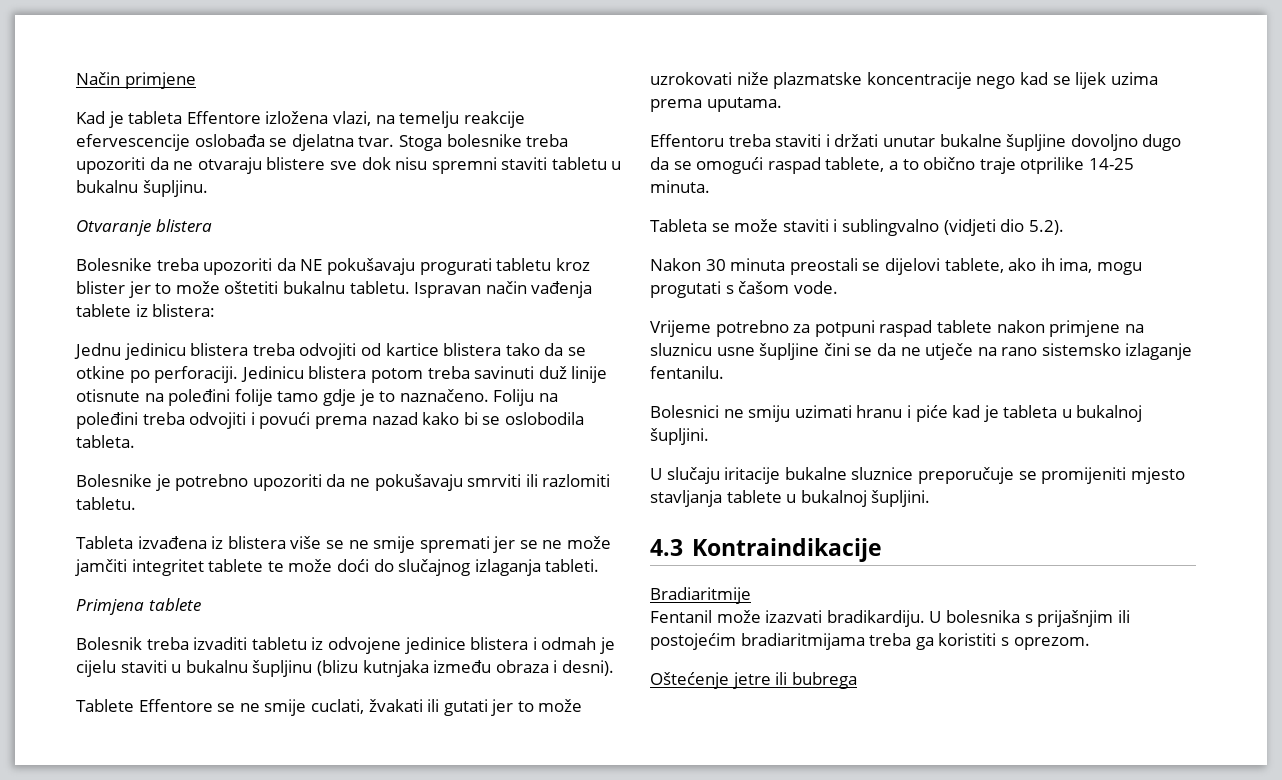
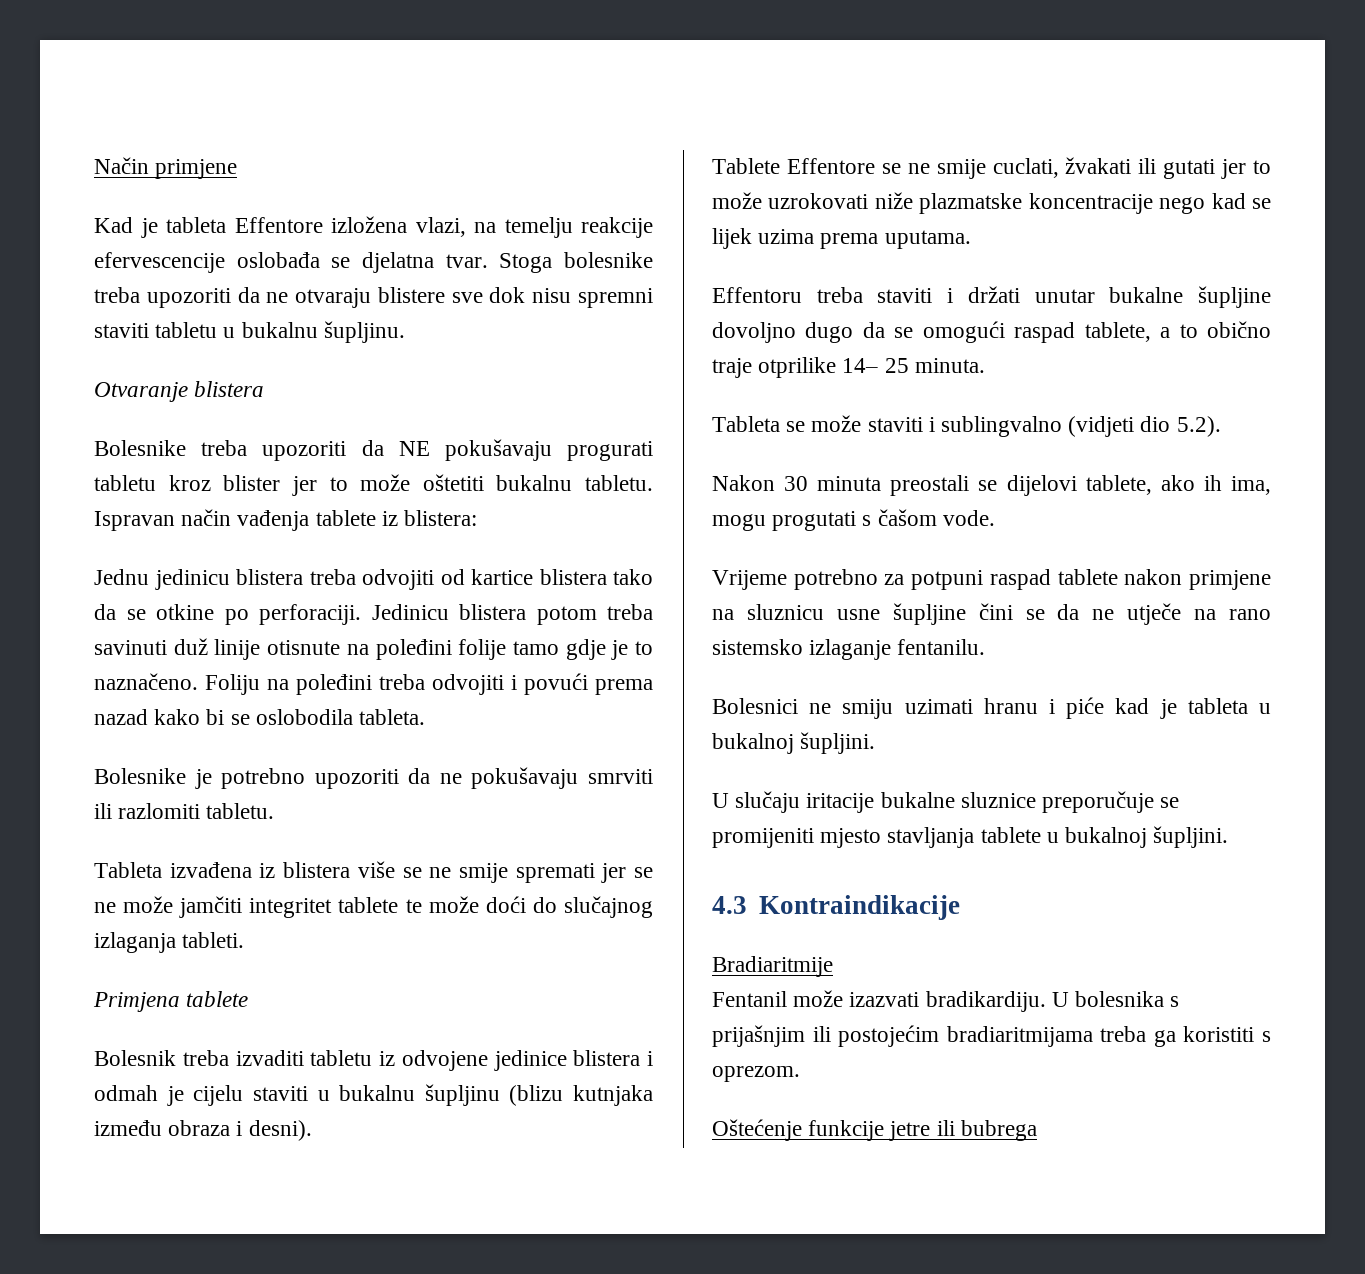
- Effentoru treba staviti i držati unutar bukalne šupljine dovoljno dugo da se omogući raspad tablete, a to obično traje otprilike 14-25 minuta.
+ Effentoru treba staviti i držati unutar bukalne šupljine dovoljno dugo da se omogući raspad tablete, a to obično traje otprilike 14– 25 minuta.
- Oštećenje jetre ili bubrega
+ Oštećenje funkcije jetre ili bubrega

